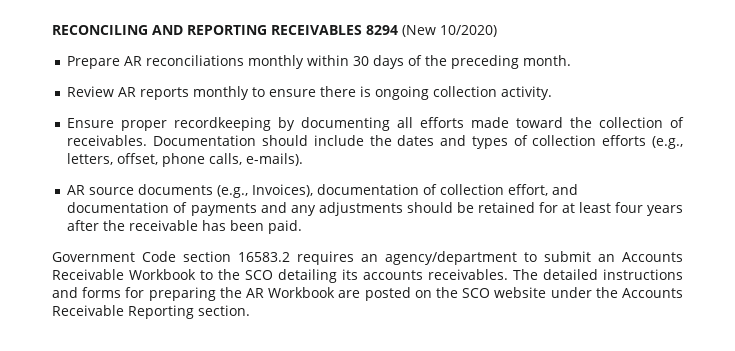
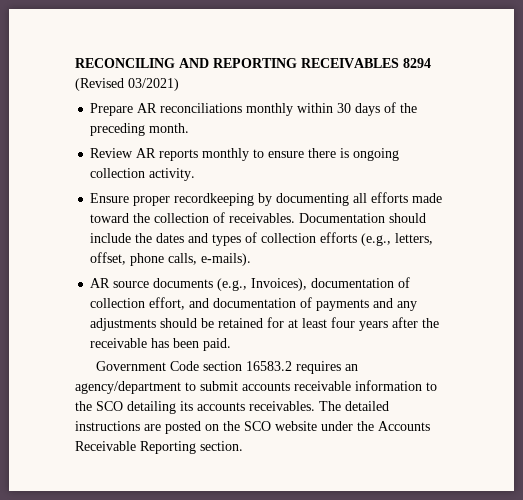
- RECONCILING AND REPORTING RECEIVABLES 8294 (New 10/2020)
+ RECONCILING AND REPORTING RECEIVABLES 8294 (Revised 03/2021)
- Government Code section 16583.2 requires an agency/department to submit an Accounts Receivable Workbook to the SCO detailing its accounts receivables.
+ Government Code section 16583.2 requires an agency/department to submit accounts receivable information to the SCO detailing its accounts receivables.
- The detailed instructions and forms for preparing the AR Workbook are posted on the SCO website under the Accounts Receivable Reporting section.
+ The detailed instructions are posted on the SCO website under the Accounts Receivable Reporting section.

